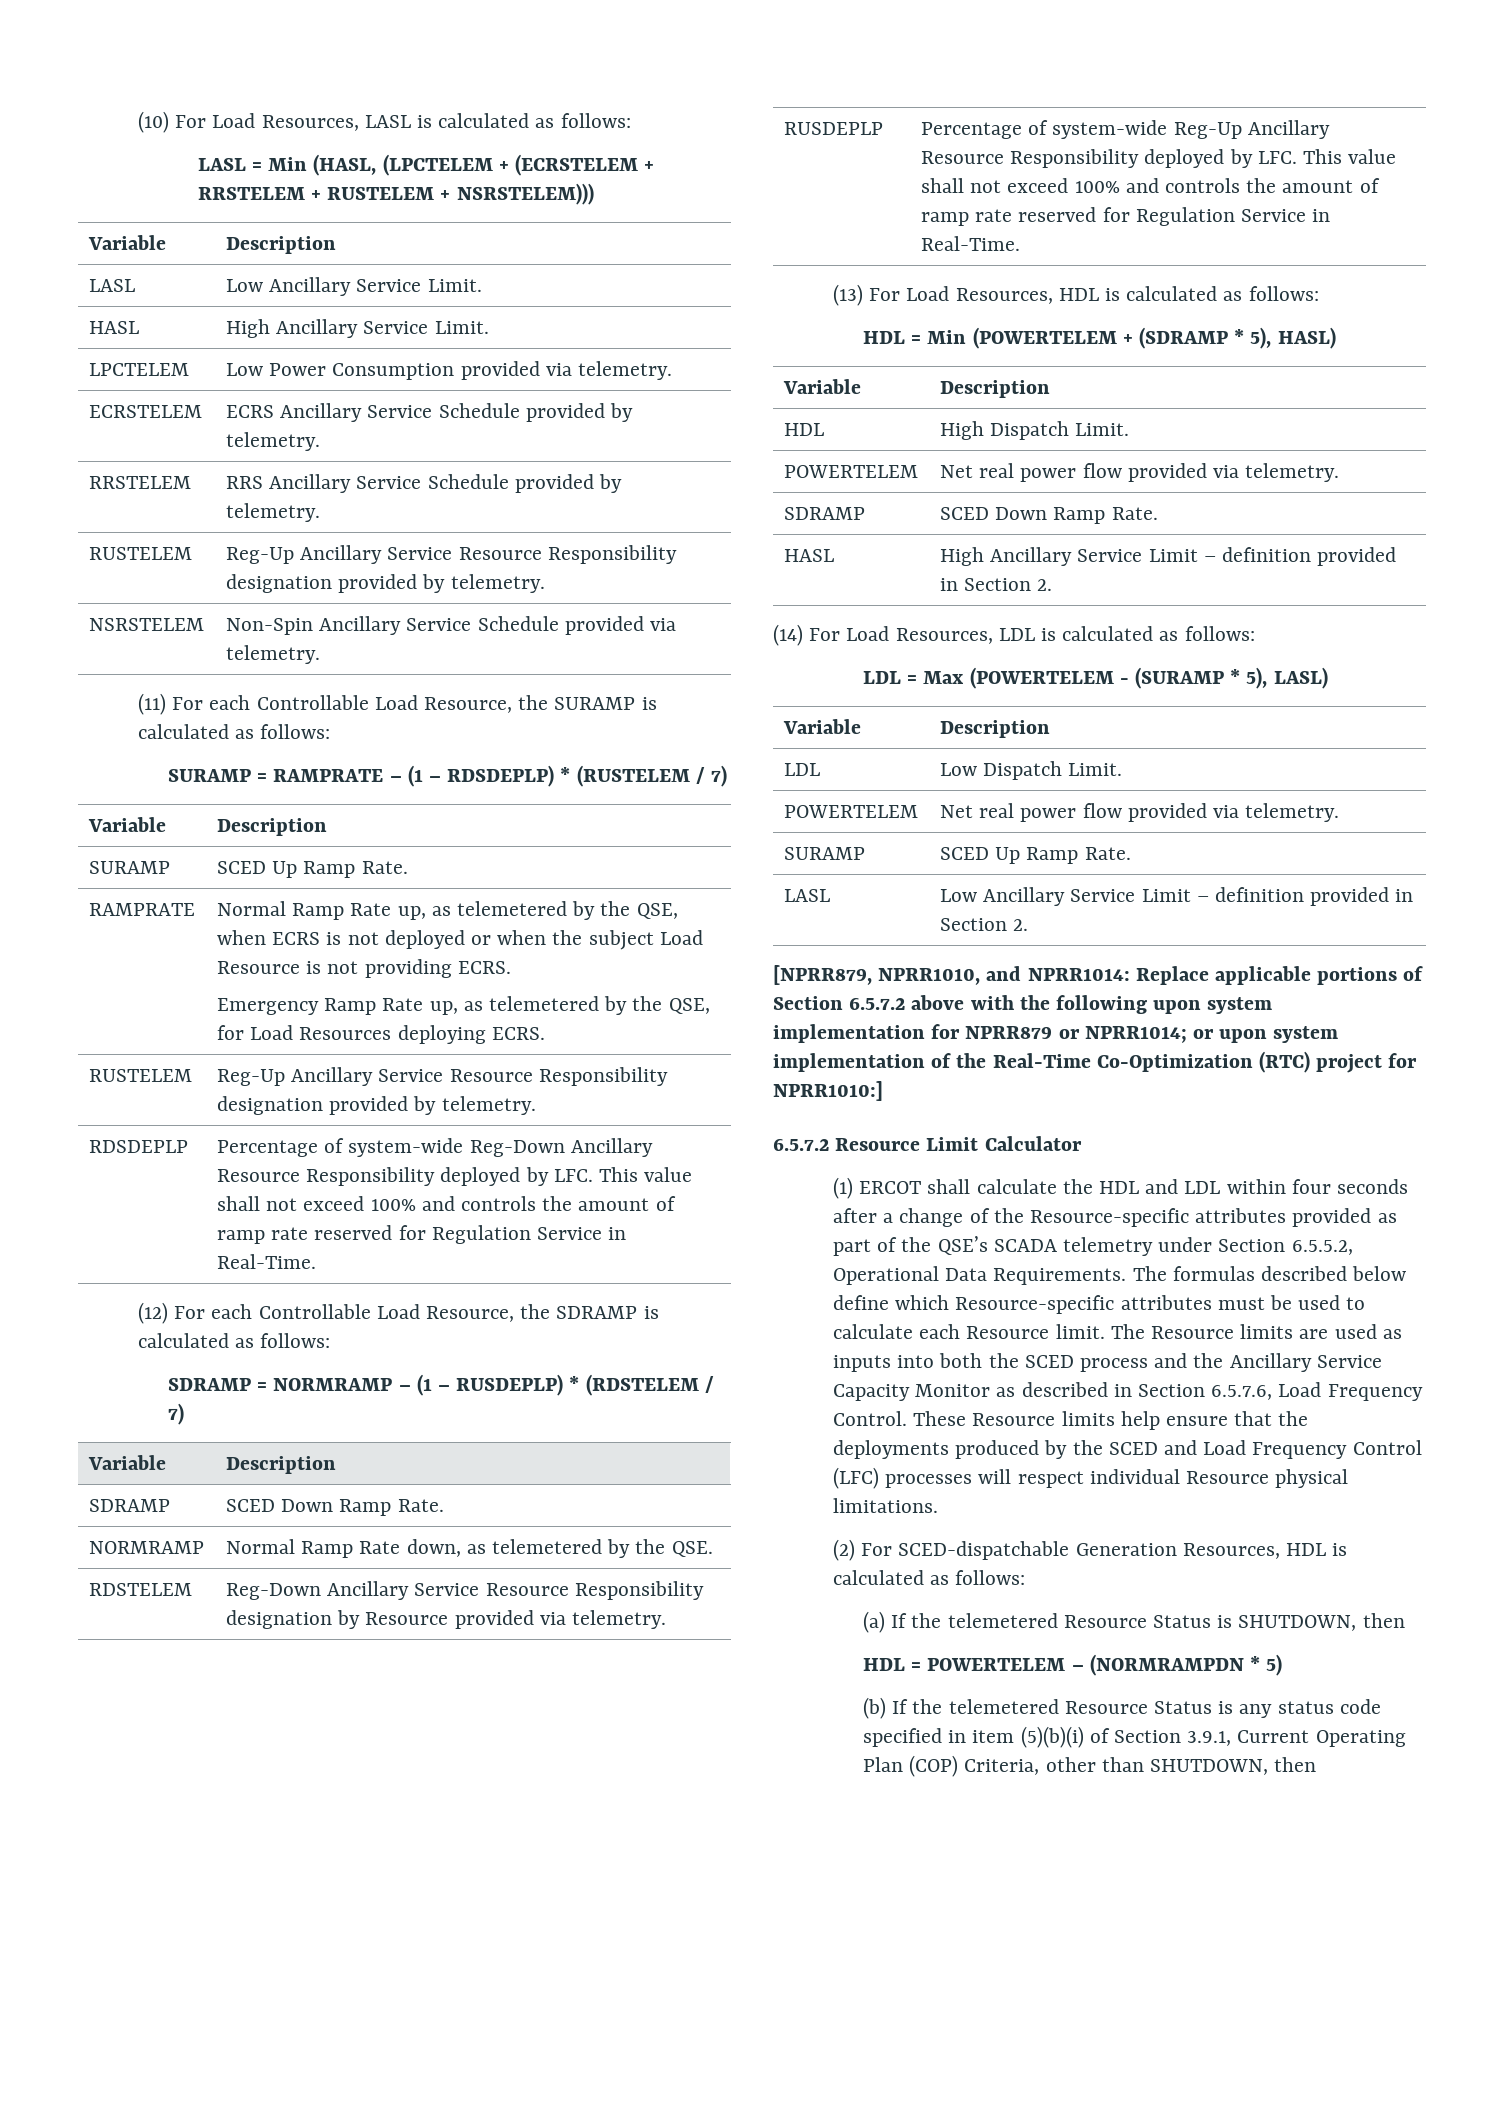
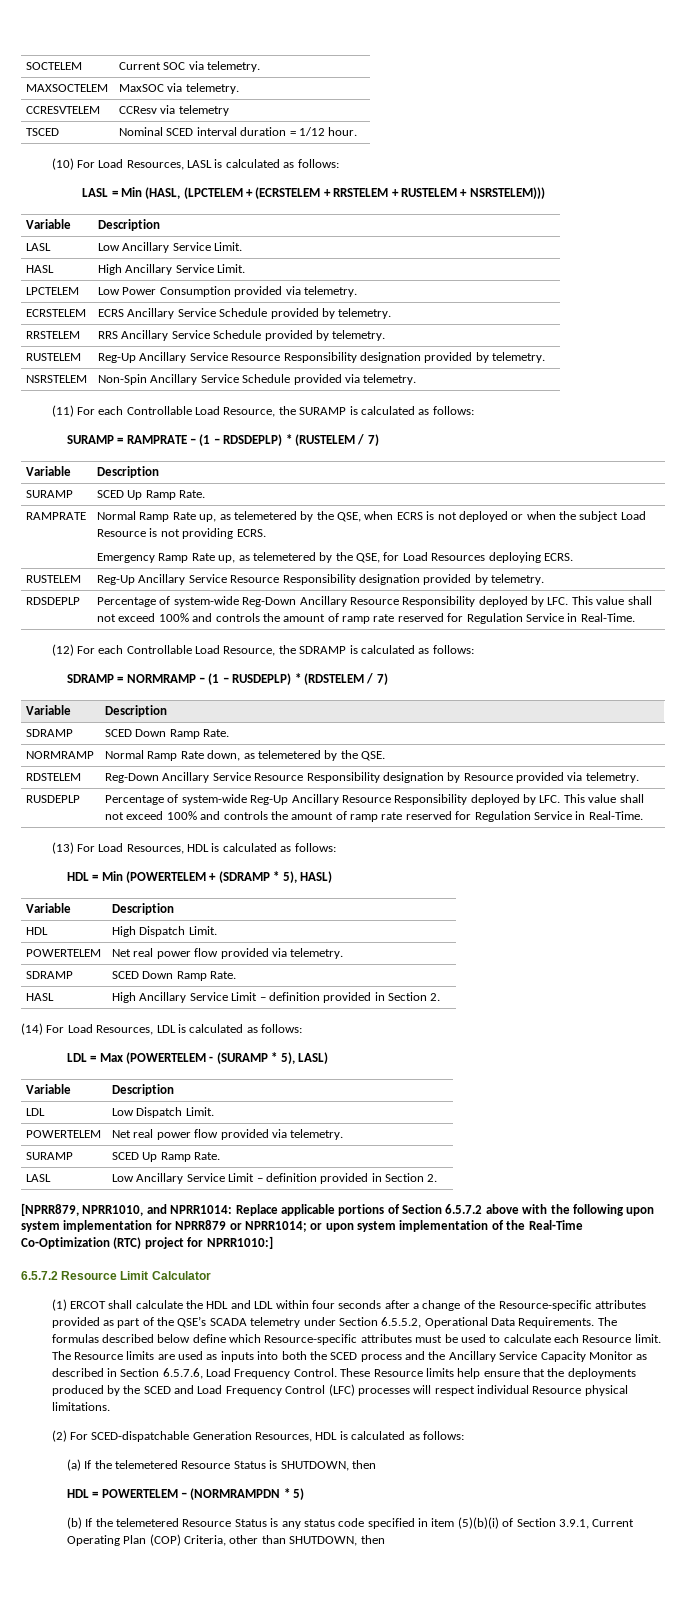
+ SOCTELEM | Current SOC via telemetry.
+ MAXSOCTELEM | MaxSOC via telemetry.
+ CCRESVTELEM | CCResv via telemetry
+ TSCED | Nominal SCED interval duration = 1/12 hour.

